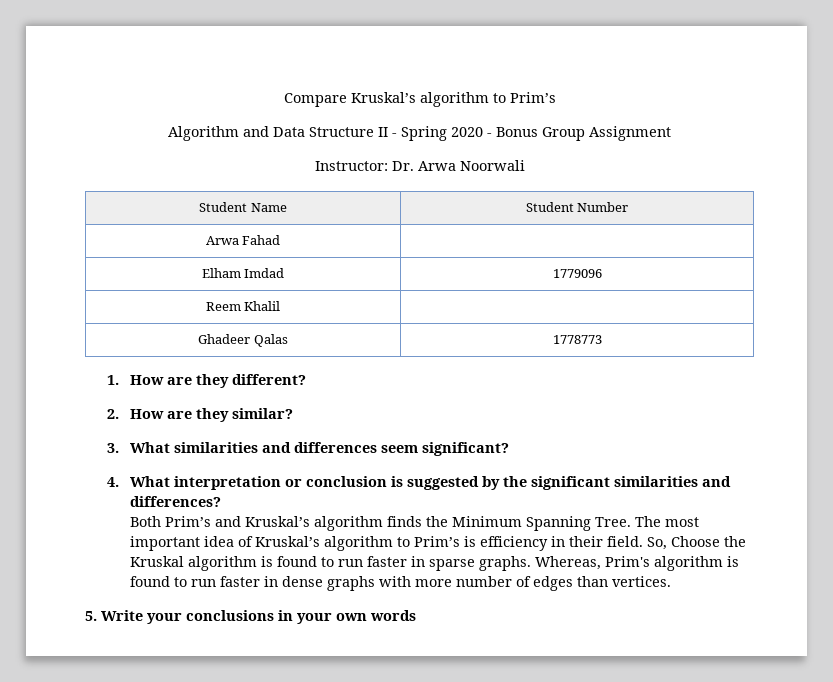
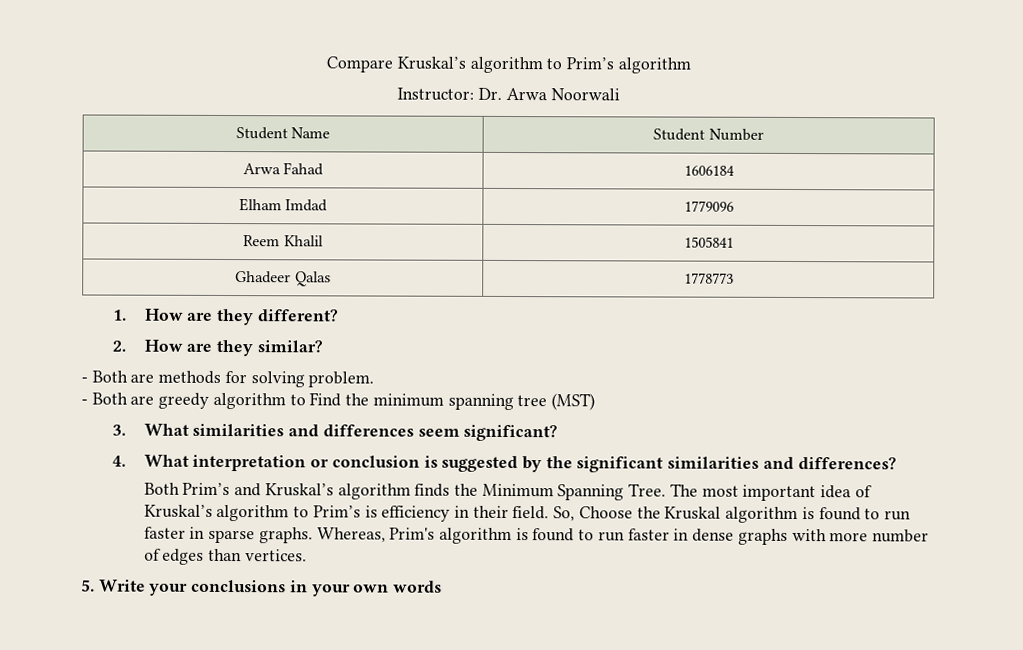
- Compare Kruskal’s algorithm to Prim’s
- Algorithm and Data Structure II - Spring 2020 - Bonus Group Assignment
+ Compare Kruskal’s algorithm to Prim’s algorithm
- Arwa Fahad |
+ Arwa Fahad | 1606184
- Reem Khalil |
+ Reem Khalil | 1505841
+ - Both are methods for solving problem.
+ - Both are greedy algorithm to Find the minimum spanning tree (MST)

